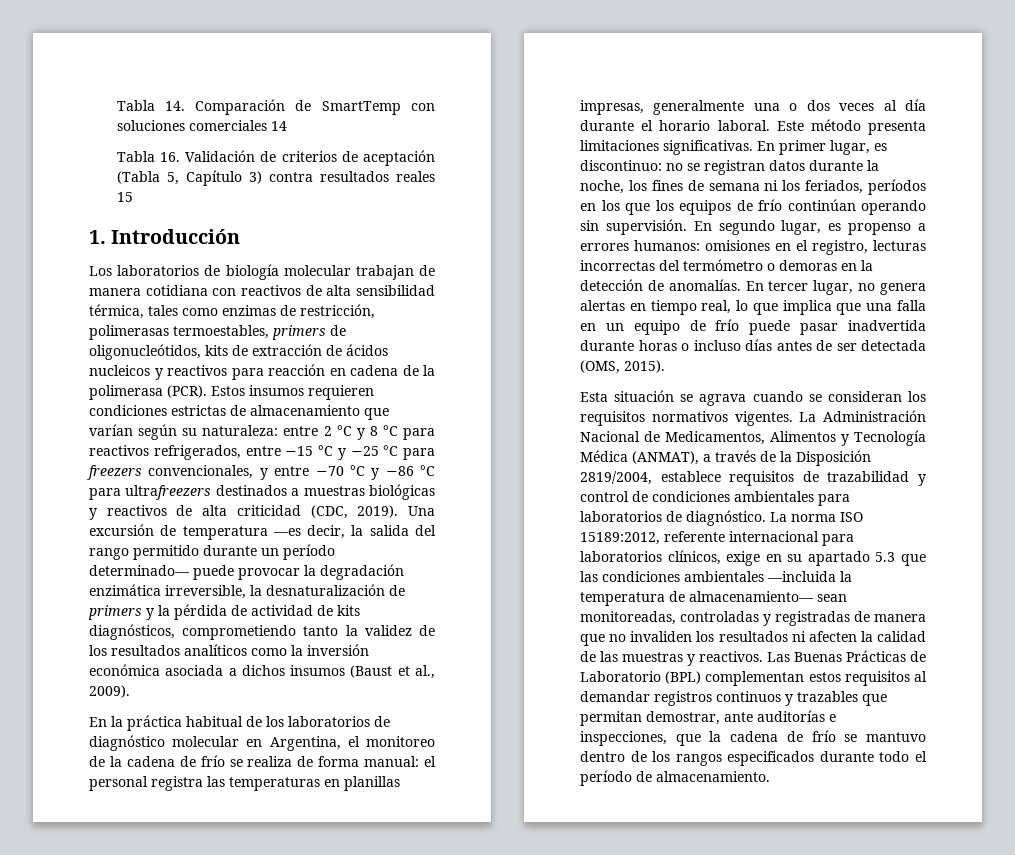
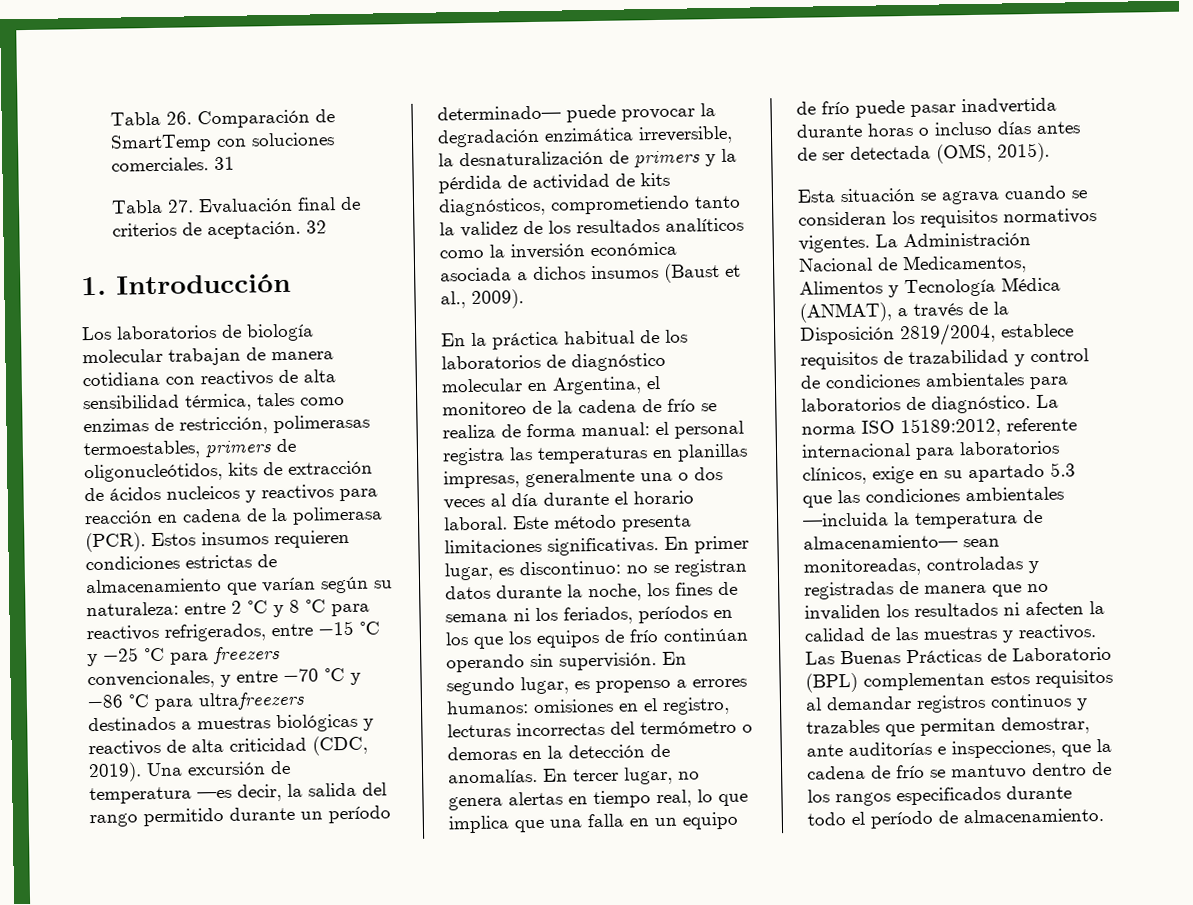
- Tabla 14. Comparación de SmartTemp con soluciones comerciales 14
- Tabla 16. Validación de criterios de aceptación (Tabla 5, Capítulo 3) contra resultados reales 15
+ Tabla 26. Comparación de SmartTemp con soluciones comerciales. 31
+ Tabla 27. Evaluación final de criterios de aceptación. 32

